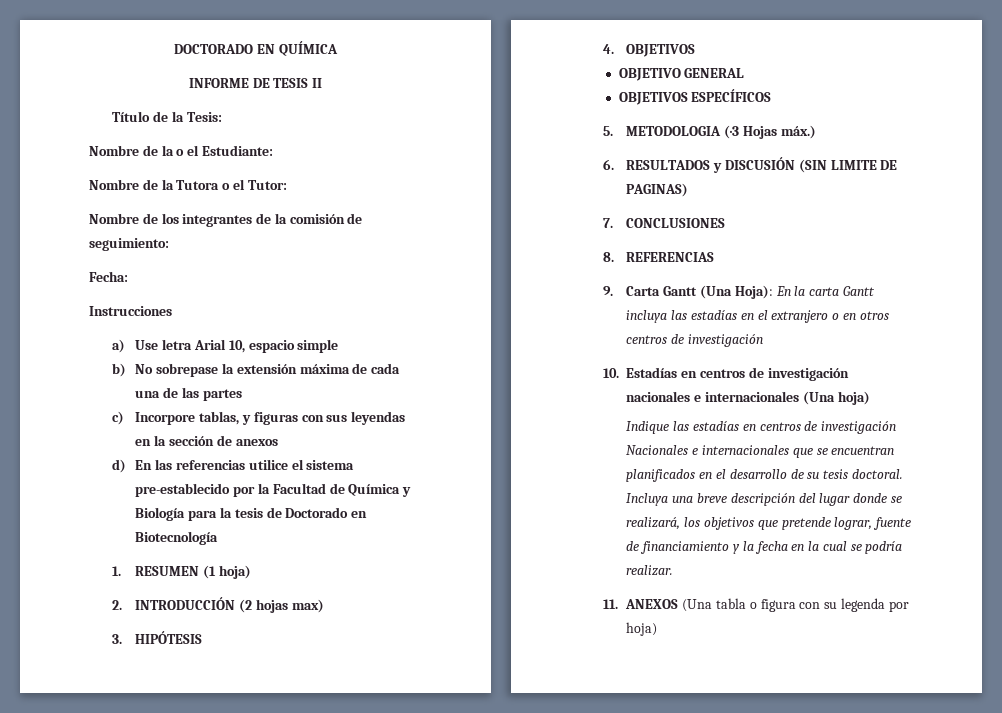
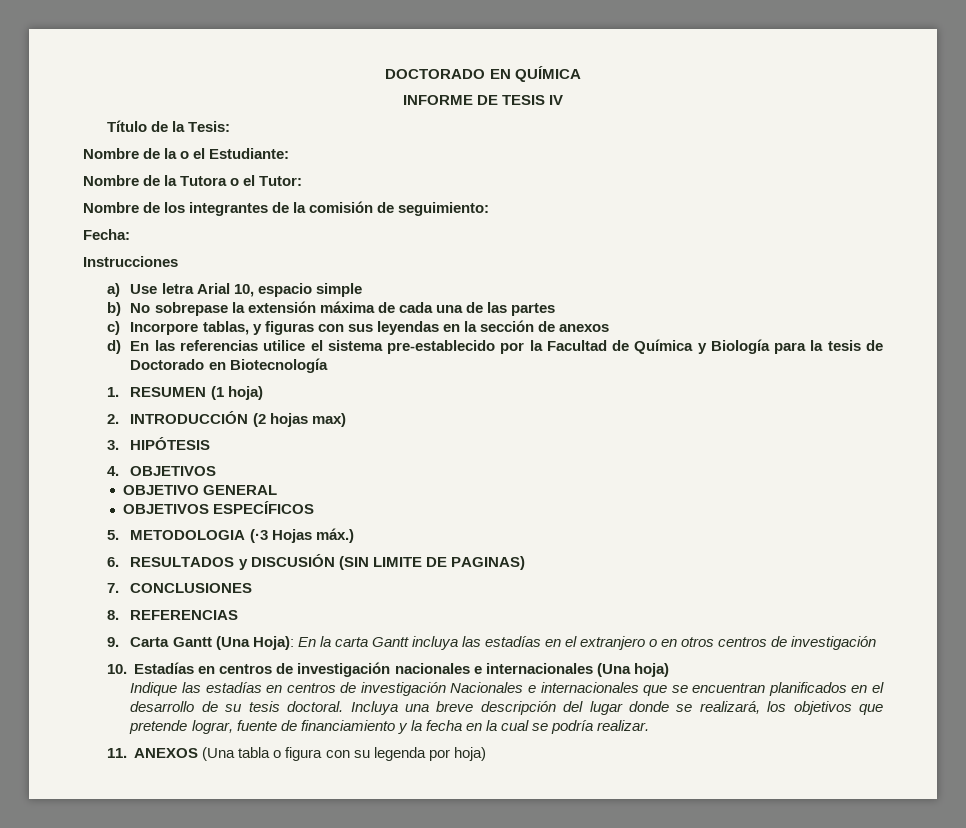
- INFORME DE TESIS II
+ INFORME DE TESIS IV

